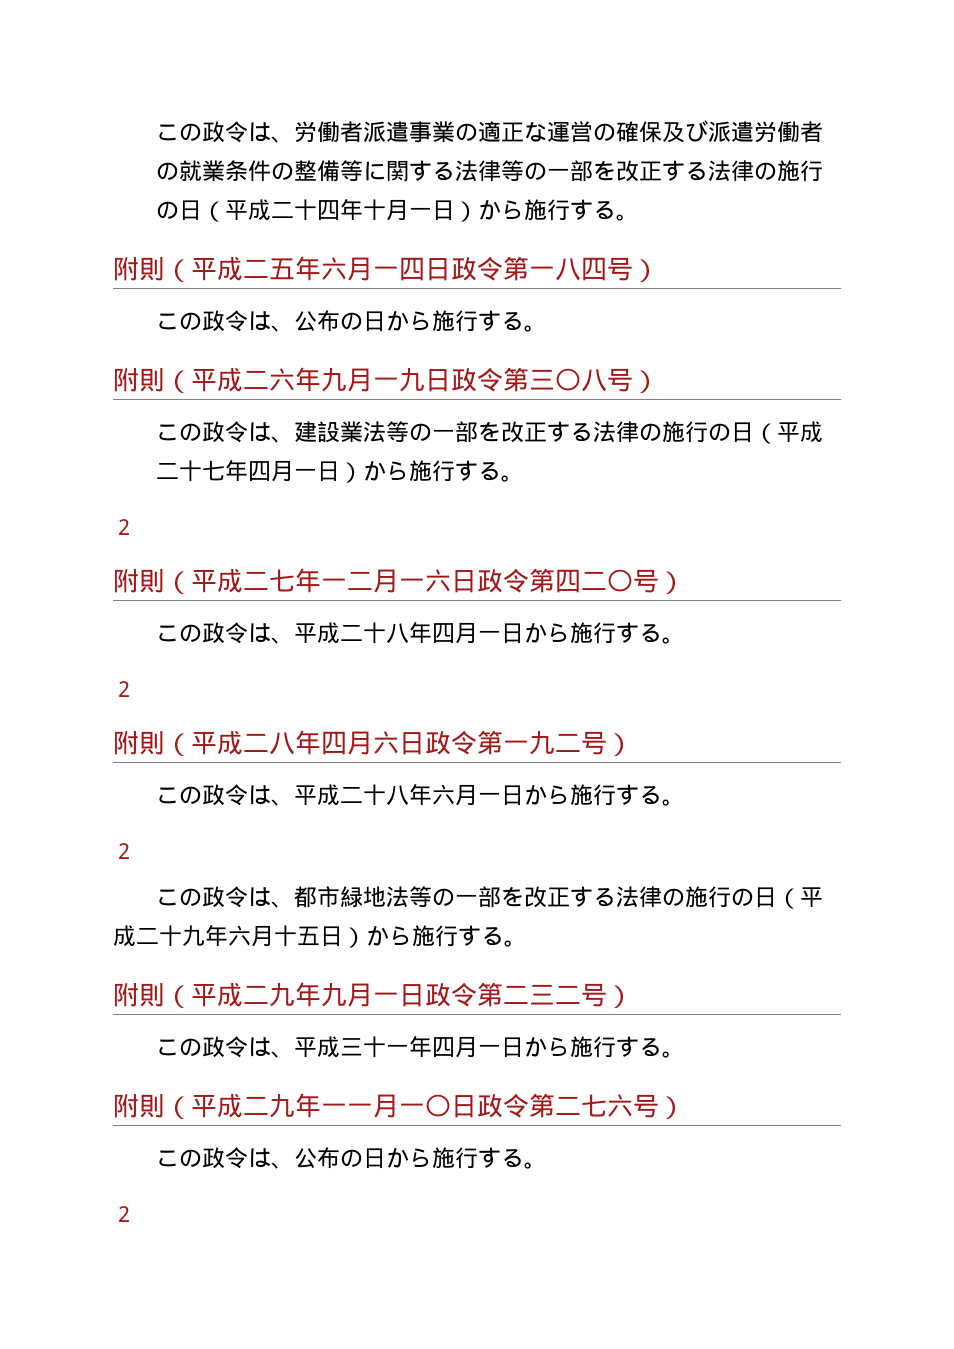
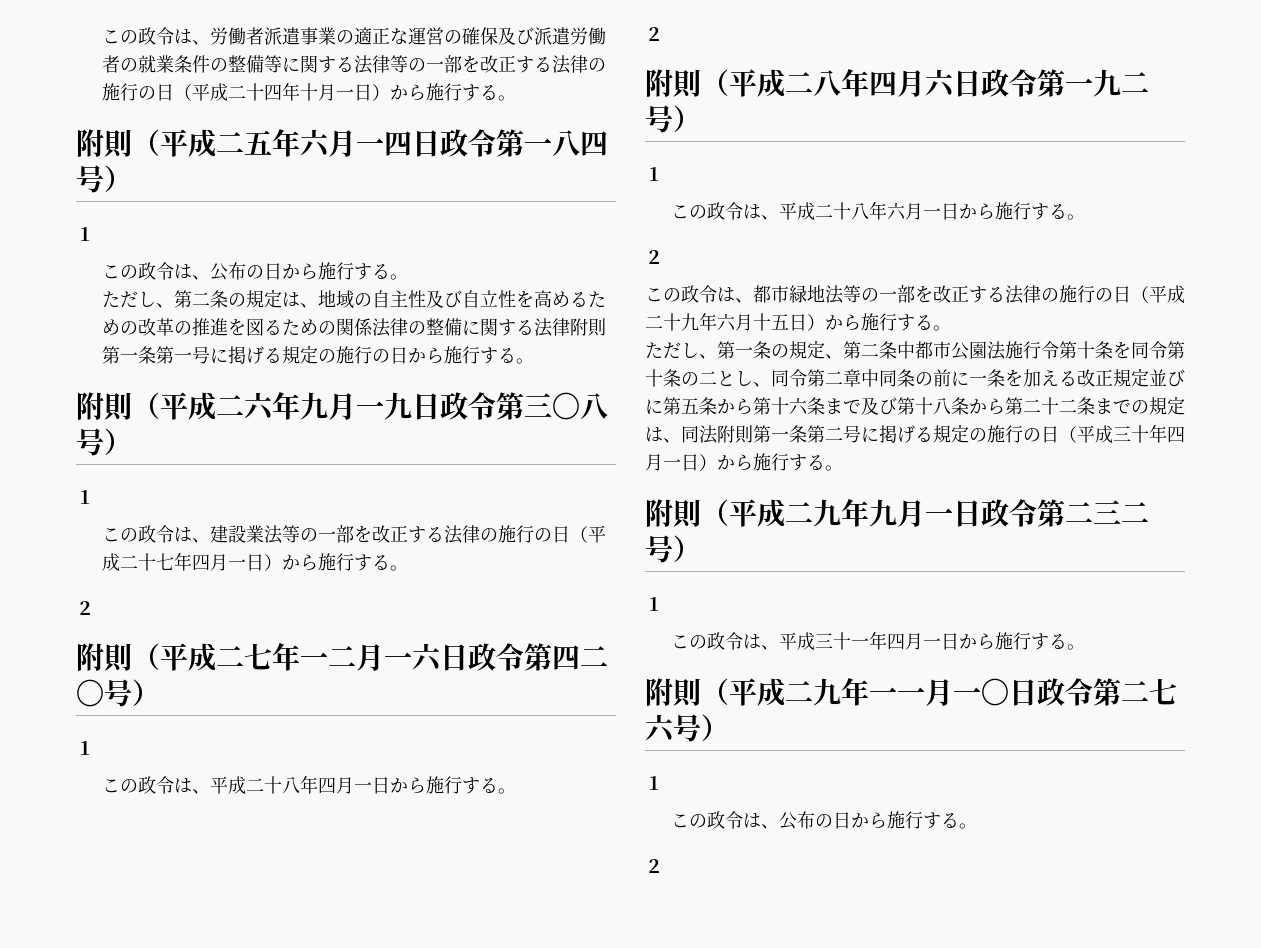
  附則（平成二五年六月一四日政令第一八四号）
+ １
  この政令は、公布の日から施行する。
+ ただし、第二条の規定は、地域の自主性及び自立性を高めるための改革の推進を図るための関係法律の整備に関する法律附則第一条第一号に掲げる規定の施行の日から施行する。
  附則（平成二六年九月一九日政令第三〇八号）
+ １
  附則（平成二七年一二月一六日政令第四二〇号）
+ １
  附則（平成二八年四月六日政令第一九二号）
+ １
+ ただし、第一条の規定、第二条中都市公園法施行令第十条を同令第十条の二とし、同令第二章中同条の前に一条を加える改正規定並びに第五条から第十六条まで及び第十八条から第二十二条までの規定は、同法附則第一条第二号に掲げる規定の施行の日（平成三十年四月一日）から施行する。
  附則（平成二九年九月一日政令第二三二号）
+ １
  附則（平成二九年一一月一〇日政令第二七六号）
+ １

